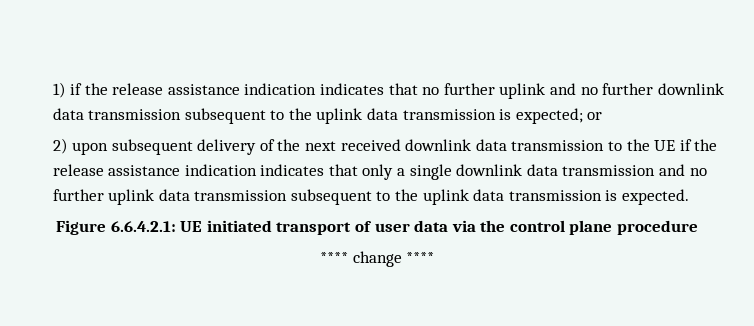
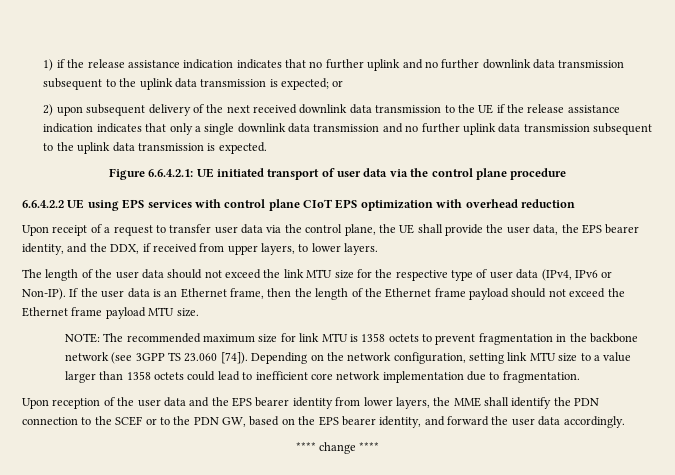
+ 6.6.4.2.2 UE using EPS services with control plane CIoT EPS optimization with overhead reduction
+ Upon receipt of a request to transfer user data via the control plane, the UE shall provide the user data, the EPS bearer identity, and the DDX, if received from upper layers, to lower layers.
+ The length of the user data should not exceed the link MTU size for the respective type of user data (IPv4, IPv6 or Non-IP). If the user data is an Ethernet frame, then the length of the Ethernet frame payload should not exceed the Ethernet frame payload MTU size.
+ NOTE: The recommended maximum size for link MTU is 1358 octets to prevent fragmentation in the backbone network (see 3GPP TS 23.060 [74]). Depending on the network configuration, setting link MTU size to a value larger than 1358 octets could lead to inefficient core network implementation due to fragmentation.
+ Upon reception of the user data and the EPS bearer identity from lower layers, the MME shall identify the PDN connection to the SCEF or to the PDN GW, based on the EPS bearer identity, and forward the user data accordingly.

